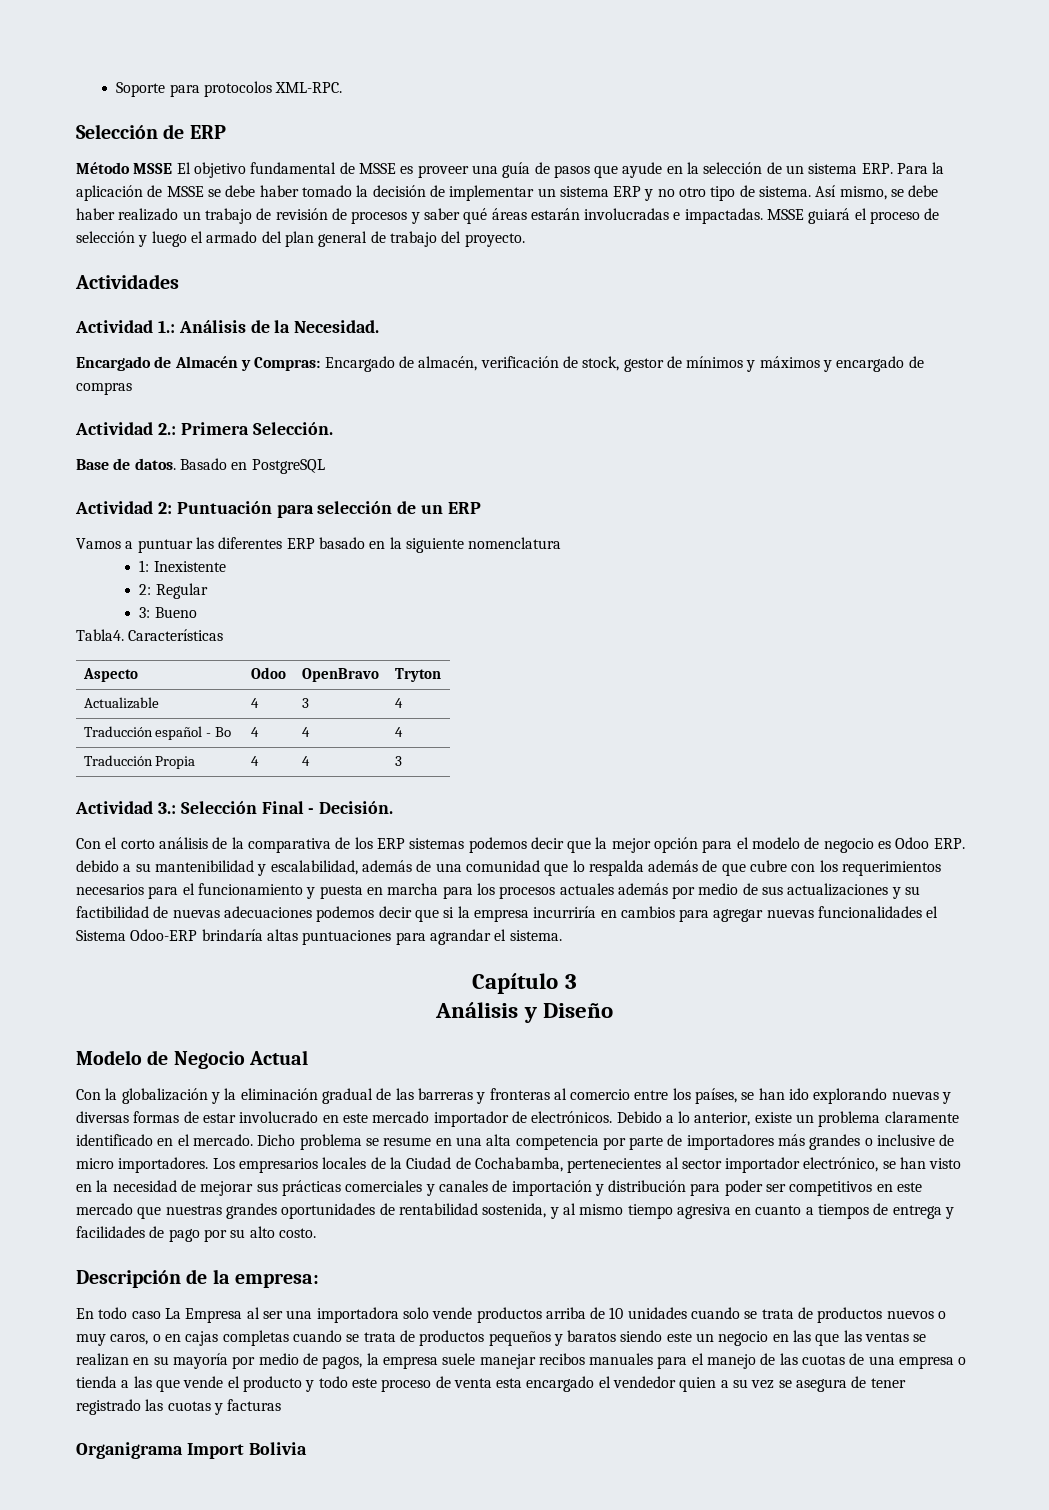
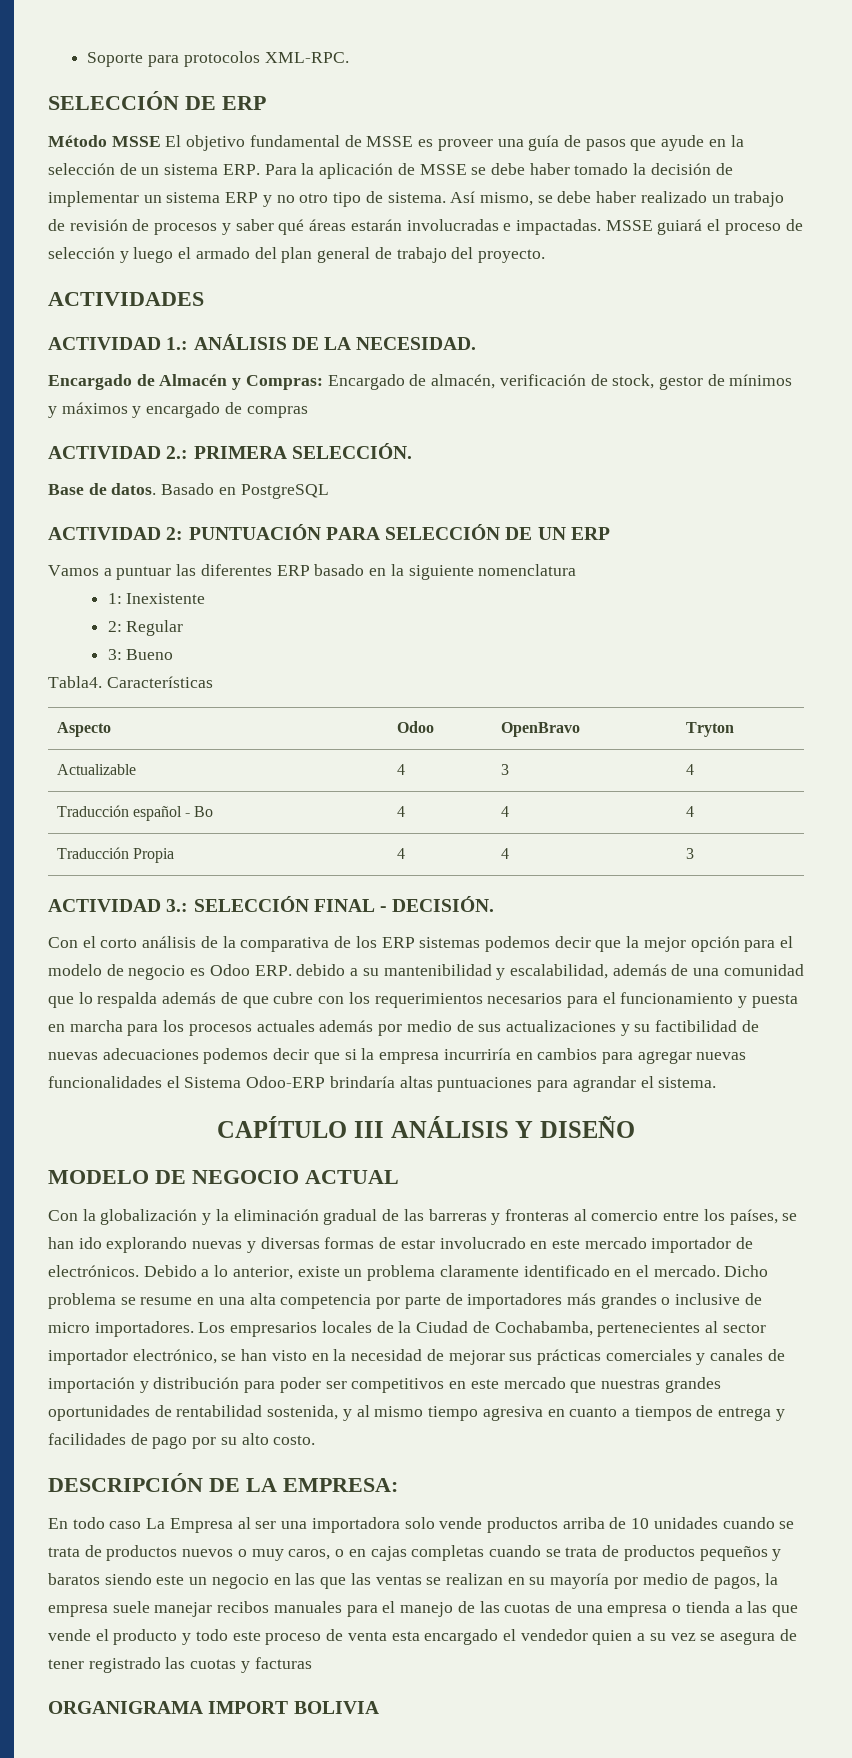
- Selección de ERP
+ SELECCIÓN DE ERP
- Actividades
- Actividad 1.: Análisis de la Necesidad.
+ ACTIVIDADES
+ ACTIVIDAD 1.: ANÁLISIS DE LA NECESIDAD.
- Actividad 2.: Primera Selección.
+ ACTIVIDAD 2.: PRIMERA SELECCIÓN.
- Actividad 2: Puntuación para selección de un ERP
+ ACTIVIDAD 2: PUNTUACIÓN PARA SELECCIÓN DE UN ERP
- Actividad 3.: Selección Final - Decisión.
+ ACTIVIDAD 3.: SELECCIÓN FINAL - DECISIÓN.
- Capítulo 3
- Análisis y Diseño
- Modelo de Negocio Actual
+ CAPÍTULO III ANÁLISIS Y DISEÑO
+ MODELO DE NEGOCIO ACTUAL
- Descripción de la empresa:
+ DESCRIPCIÓN DE LA EMPRESA:
- Organigrama Import Bolivia
+ ORGANIGRAMA IMPORT BOLIVIA

